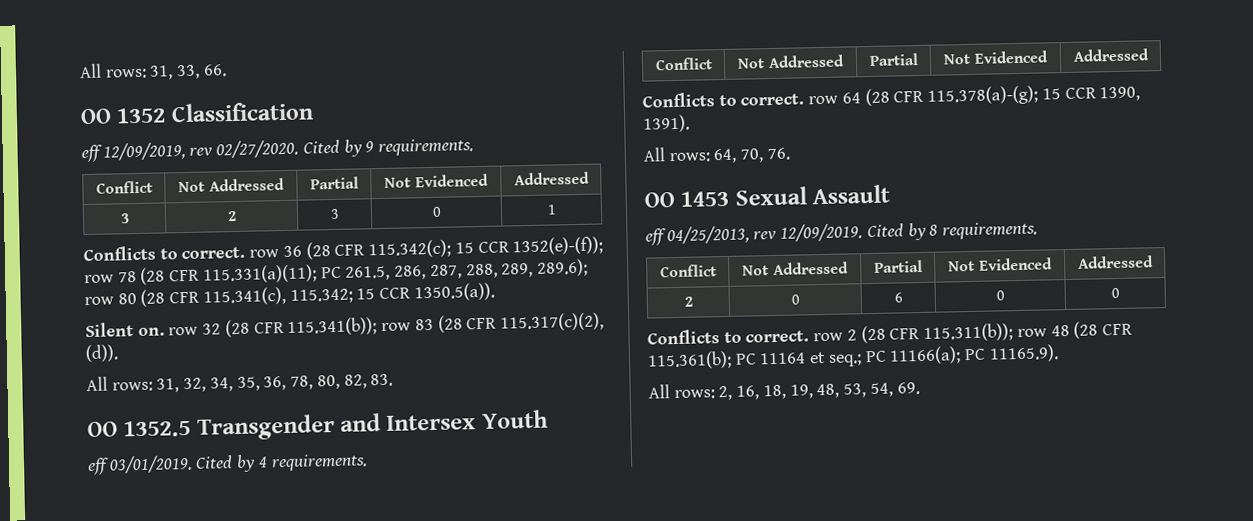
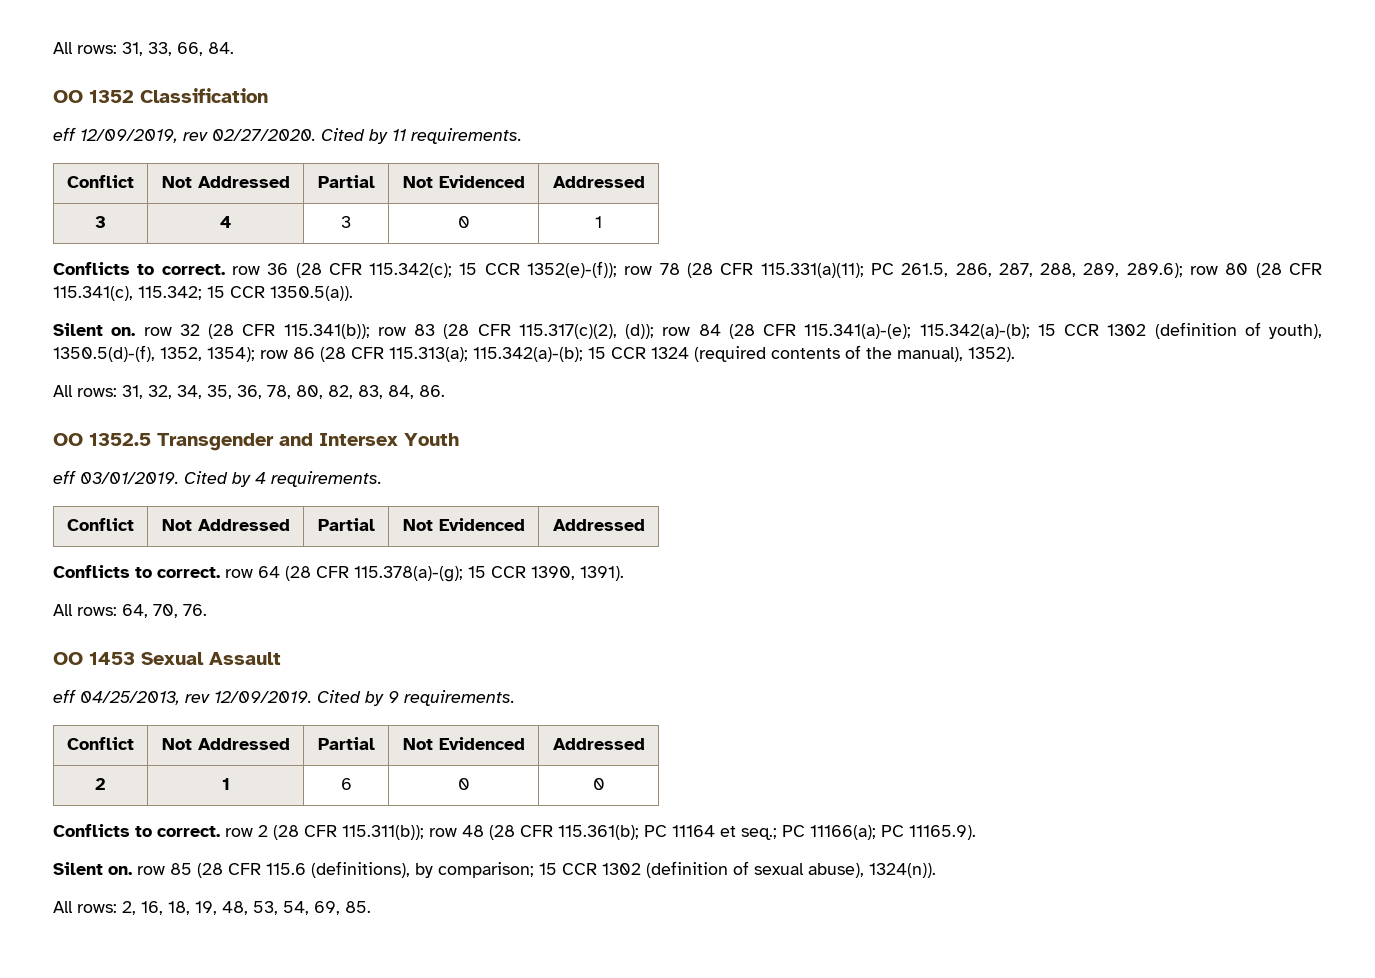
- All rows: 31, 33, 66.
+ All rows: 31, 33, 66, 84.
- Cited by 9 requirements.
+ Cited by 11 requirements.
- 3 | 2 | 3 | 0 | 1
+ 3 | 4 | 3 | 0 | 1
- Silent on. row 32 (28 CFR 115.341(b)); row 83 (28 CFR 115.317(c)(2), (d)).
+ Silent on. row 32 (28 CFR 115.341(b)); row 83 (28 CFR 115.317(c)(2), (d)); row 84 (28 CFR 115.341(a)-(e); 115.342(a)-(b); 15 CCR 1302 (definition of youth), 1350.5(d)-(f), 1352, 1354); row 86 (28 CFR 115.313(a); 115.342(a)-(b); 15 CCR 1324 (required contents of the manual), 1352).
- All rows: 31, 32, 34, 35, 36, 78, 80, 82, 83.
+ All rows: 31, 32, 34, 35, 36, 78, 80, 82, 83, 84, 86.
- Cited by 8 requirements.
+ Cited by 9 requirements.
- 2 | 0 | 6 | 0 | 0
+ 2 | 1 | 6 | 0 | 0
+ Silent on. row 85 (28 CFR 115.6 (definitions), by comparison; 15 CCR 1302 (definition of sexual abuse), 1324(n)).
- All rows: 2, 16, 18, 19, 48, 53, 54, 69.
+ All rows: 2, 16, 18, 19, 48, 53, 54, 69, 85.

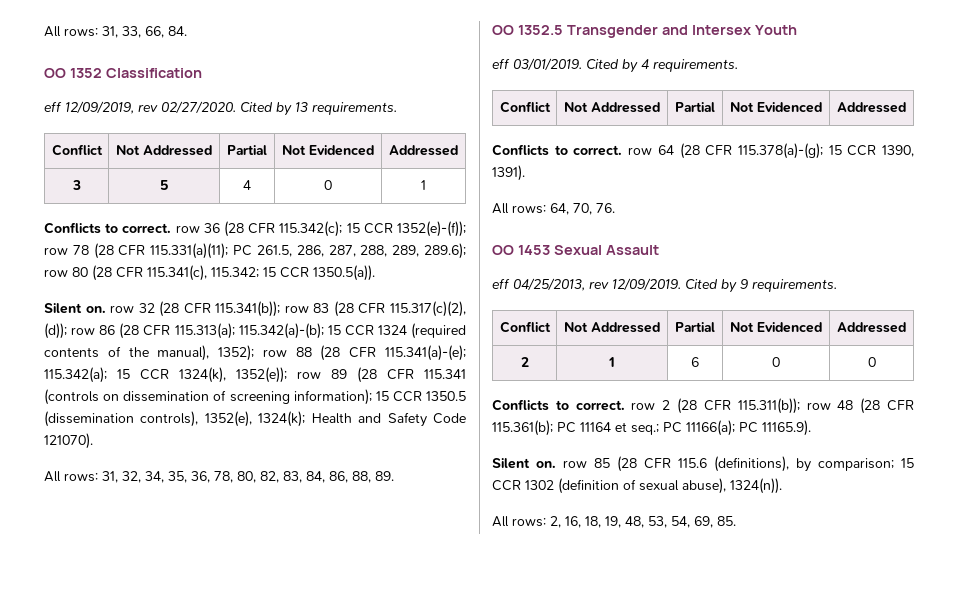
- Cited by 11 requirements.
+ Cited by 13 requirements.
- 3 | 4 | 3 | 0 | 1
+ 3 | 5 | 4 | 0 | 1
- Silent on. row 32 (28 CFR 115.341(b)); row 83 (28 CFR 115.317(c)(2), (d)); row 84 (28 CFR 115.341(a)-(e); 115.342(a)-(b); 15 CCR 1302 (definition of youth), 1350.5(d)-(f), 1352, 1354); row 86 (28 CFR 115.313(a); 115.342(a)-(b); 15 CCR 1324 (required contents of the manual), 1352).
+ Silent on. row 32 (28 CFR 115.341(b)); row 83 (28 CFR 115.317(c)(2), (d)); row 86 (28 CFR 115.313(a); 115.342(a)-(b); 15 CCR 1324 (required contents of the manual), 1352); row 88 (28 CFR 115.341(a)-(e); 115.342(a); 15 CCR 1324(k), 1352(e)); row 89 (28 CFR 115.341 (controls on dissemination of screening information); 15 CCR 1350.5 (dissemination controls), 1352(e), 1324(k); Health and Safety Code 121070).
- All rows: 31, 32, 34, 35, 36, 78, 80, 82, 83, 84, 86.
+ All rows: 31, 32, 34, 35, 36, 78, 80, 82, 83, 84, 86, 88, 89.

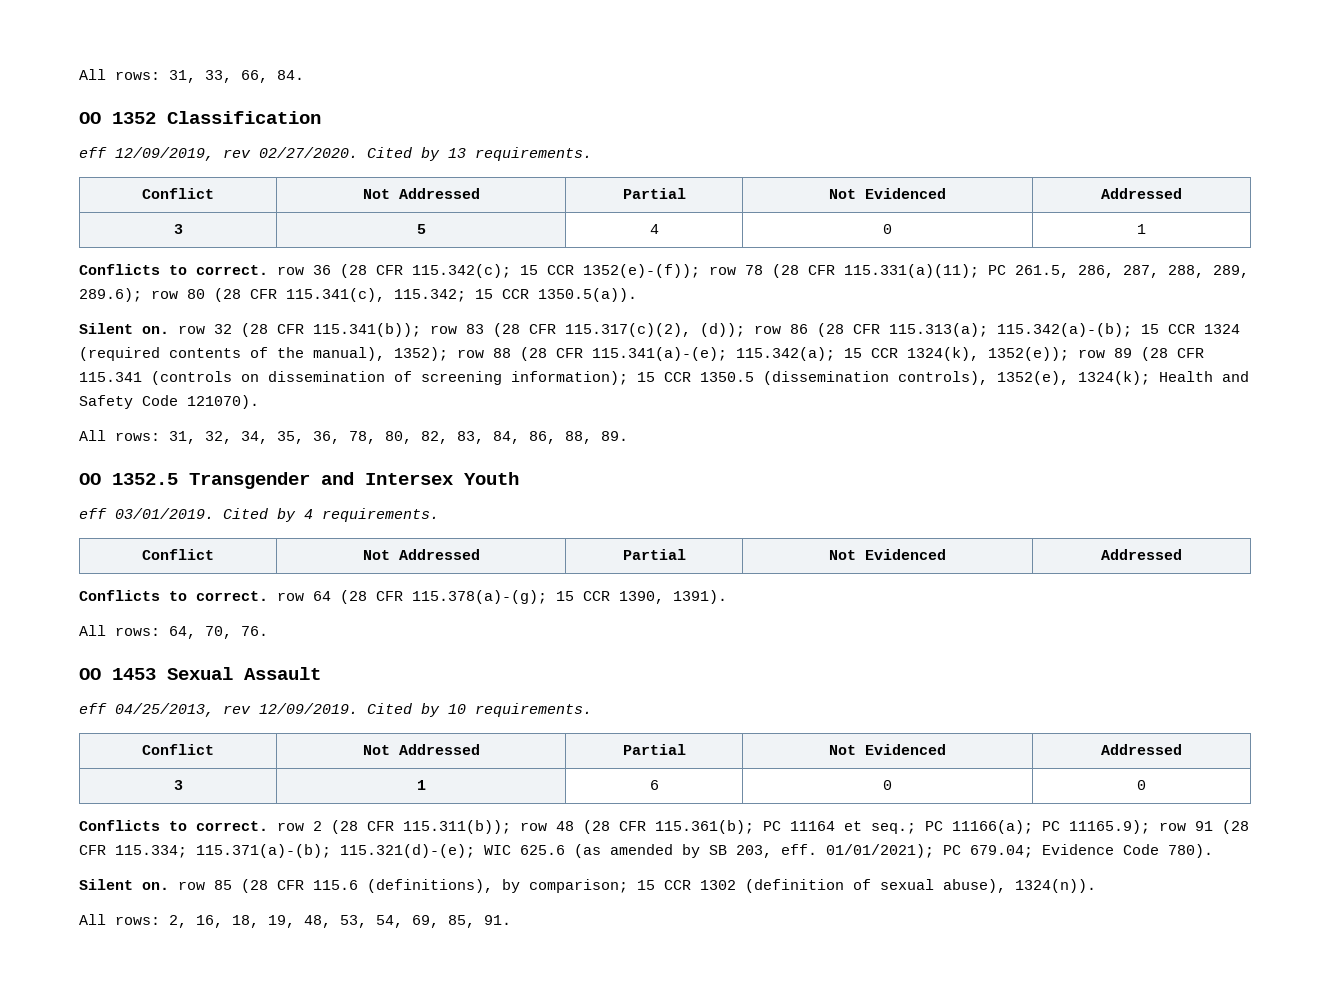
- Cited by 9 requirements.
+ Cited by 10 requirements.
  Conflict | Not Addressed | Partial | Not Evidenced | Addressed
- 2 | 1 | 6 | 0 | 0
+ 3 | 1 | 6 | 0 | 0
- Conflicts to correct. row 2 (28 CFR 115.311(b)); row 48 (28 CFR 115.361(b); PC 11164 et seq.; PC 11166(a); PC 11165.9).
+ Conflicts to correct. row 2 (28 CFR 115.311(b)); row 48 (28 CFR 115.361(b); PC 11164 et seq.; PC 11166(a); PC 11165.9); row 91 (28 CFR 115.334; 115.371(a)-(b); 115.321(d)-(e); WIC 625.6 (as amended by SB 203, eff. 01/01/2021); PC 679.04; Evidence Code 780).
- All rows: 2, 16, 18, 19, 48, 53, 54, 69, 85.
+ All rows: 2, 16, 18, 19, 48, 53, 54, 69, 85, 91.

